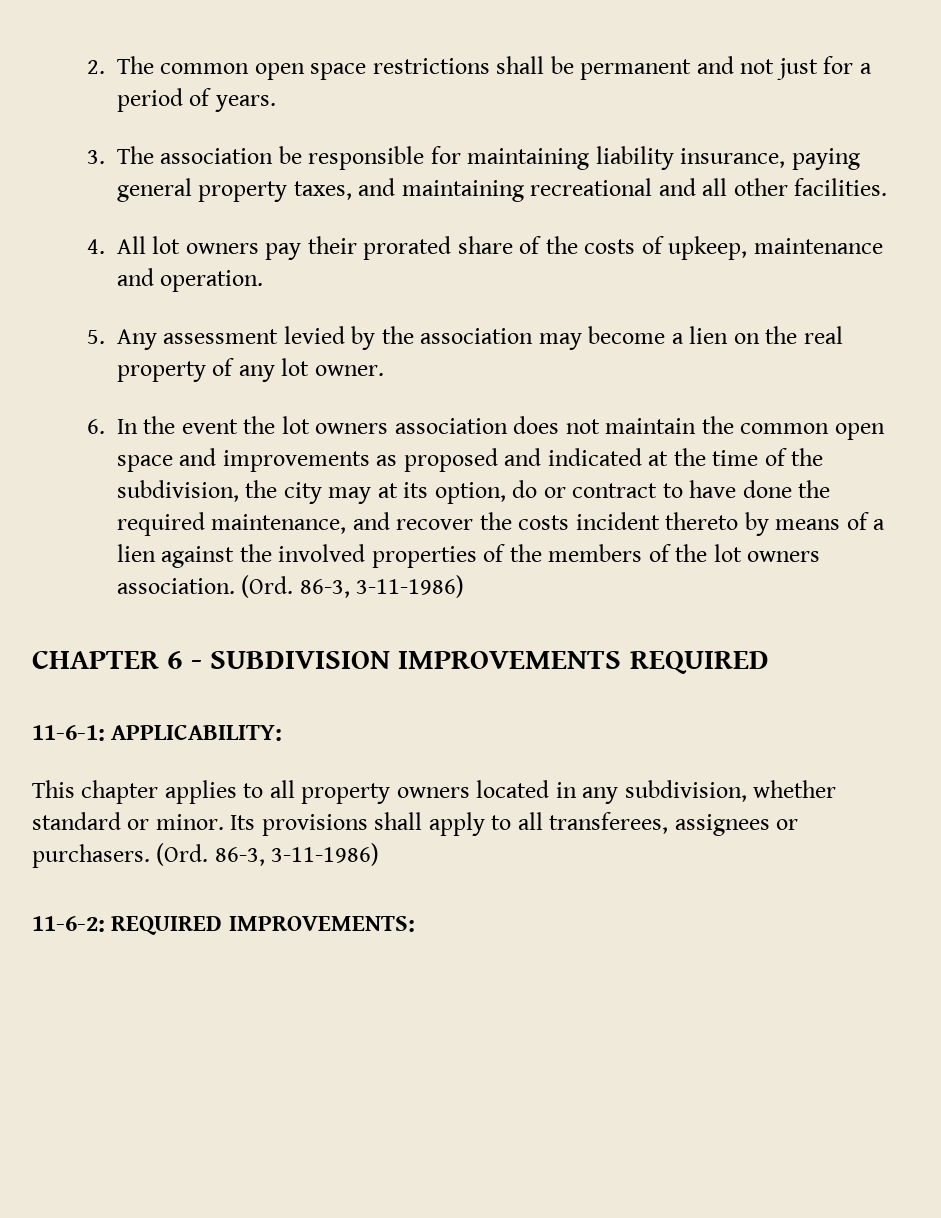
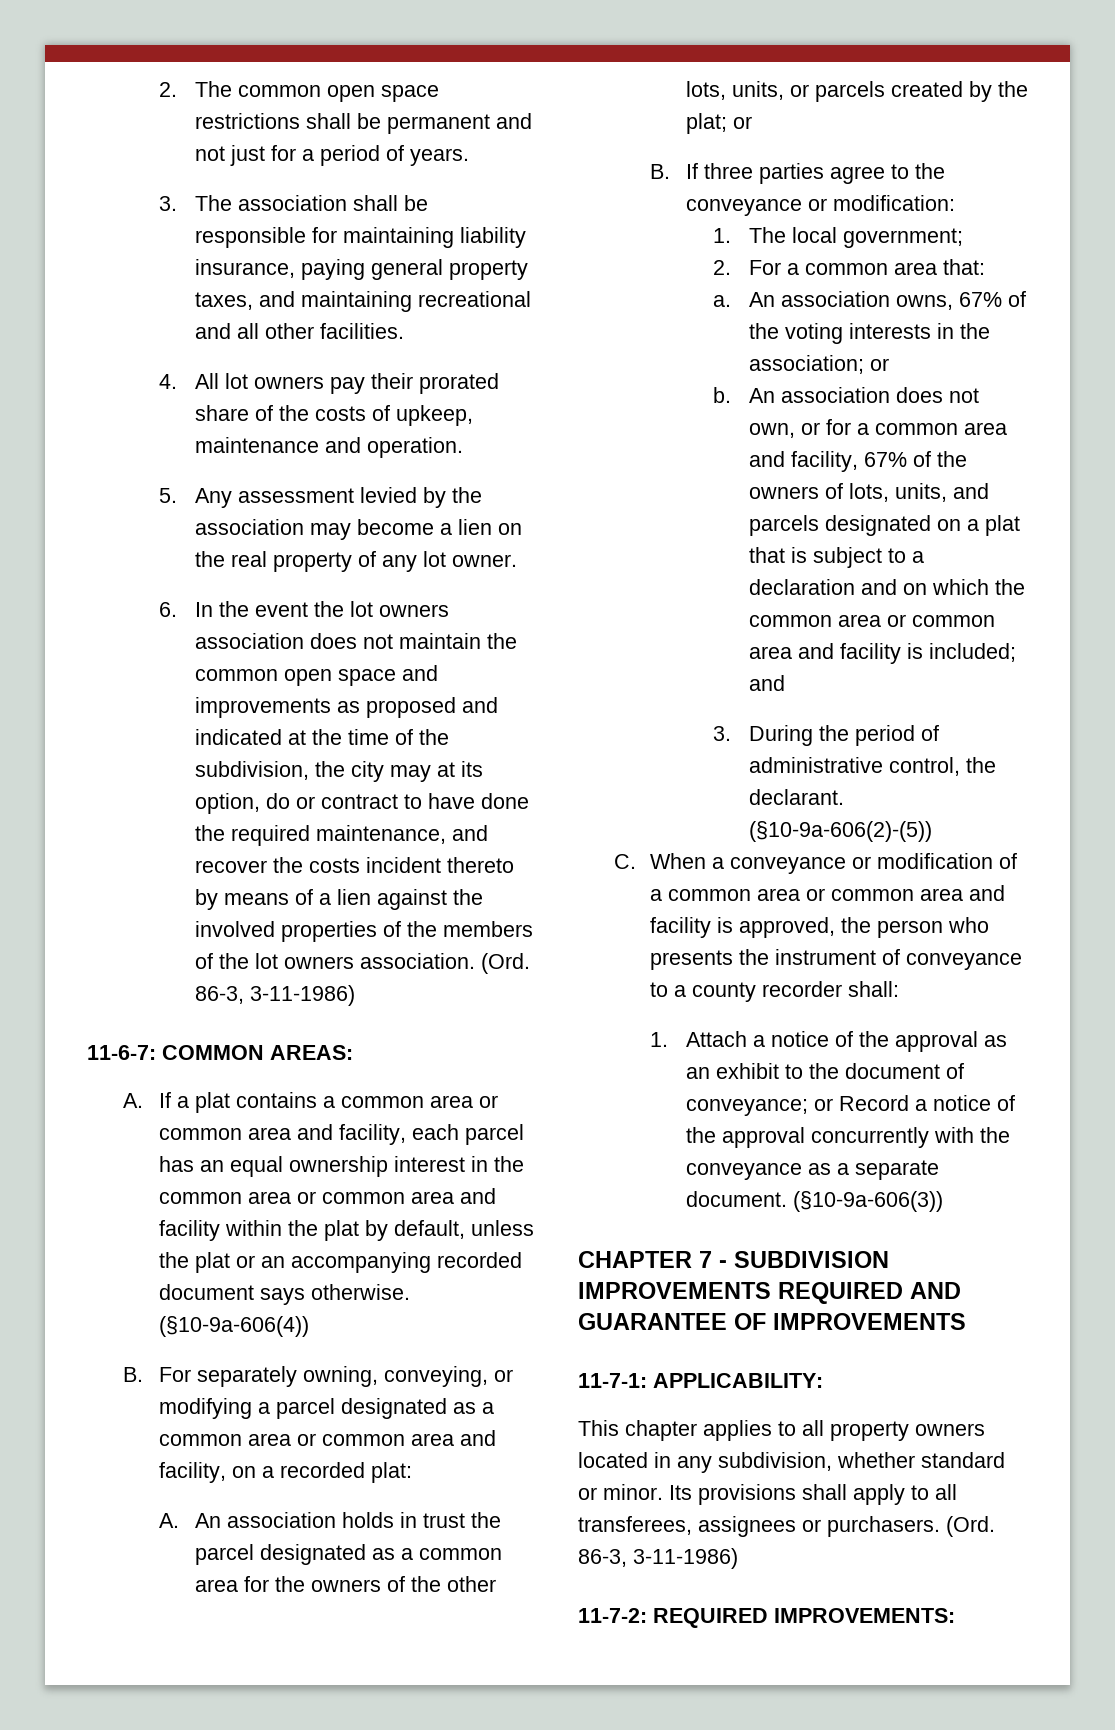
- 3. The association be responsible for maintaining liability insurance, paying general property taxes, and maintaining recreational and all other facilities.
+ 3. The association shall be responsible for maintaining liability insurance, paying general property taxes, and maintaining recreational and all other facilities.
+ 11-6-7: COMMON AREAS:
+ A. If a plat contains a common area or common area and facility, each parcel has an equal ownership interest in the common area or common area and facility within the plat by default, unless the plat or an accompanying recorded document says otherwise. (§10-9a-606(4))
+ B. For separately owning, conveying, or modifying a parcel designated as a common area or common area and facility, on a recorded plat:
+ A. An association holds in trust the parcel designated as a common area for the owners of the other lots, units, or parcels created by the plat; or
+ B. If three parties agree to the conveyance or modification:
+ 1. The local government;
+ 2. For a common area that:
+ a. An association owns, 67% of the voting interests in the association; or
+ b. An association does not own, or for a common area and facility, 67% of the owners of lots, units, and parcels designated on a plat that is subject to a declaration and on which the common area or common area and facility is included; and
+ 3. During the period of administrative control, the declarant. (§10-9a-606(2)-(5))
+ C. When a conveyance or modification of a common area or common area and facility is approved, the person who presents the instrument of conveyance to a county recorder shall:
+ 1. Attach a notice of the approval as an exhibit to the document of conveyance; or Record a notice of the approval concurrently with the conveyance as a separate document. (§10-9a-606(3))
- CHAPTER 6 - SUBDIVISION IMPROVEMENTS REQUIRED
- 11-6-1: APPLICABILITY:
+ CHAPTER 7 - SUBDIVISION IMPROVEMENTS REQUIRED AND GUARANTEE OF IMPROVEMENTS
+ 11-7-1: APPLICABILITY:
- 11-6-2: REQUIRED IMPROVEMENTS:
+ 11-7-2: REQUIRED IMPROVEMENTS:

